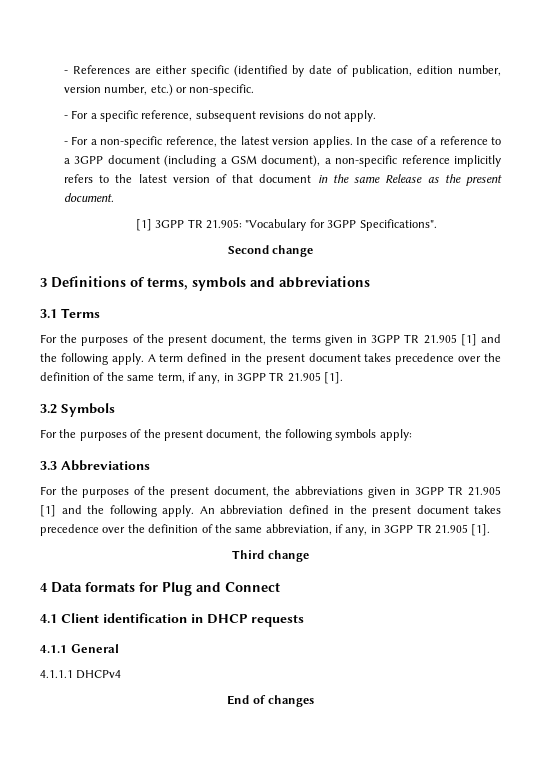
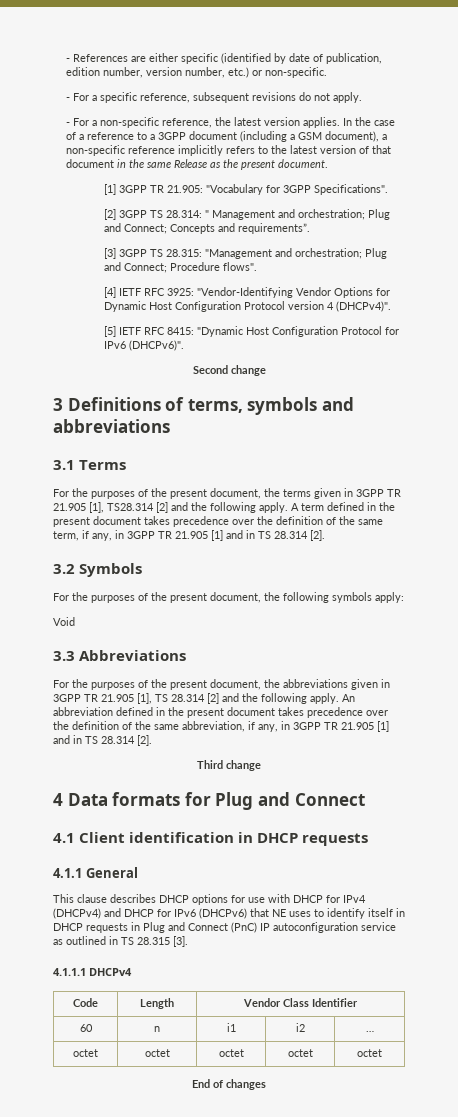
+ [2] 3GPP TS 28.314: " Management and orchestration; Plug and Connect; Concepts and requirements”.
+ [3] 3GPP TS 28.315: "Management and orchestration; Plug and Connect; Procedure flows".
+ [4] IETF RFC 3925: "Vendor-Identifying Vendor Options for Dynamic Host Configuration Protocol version 4 (DHCPv4)".
+ [5] IETF RFC 8415: "Dynamic Host Configuration Protocol for IPv6 (DHCPv6)".
- For the purposes of the present document, the terms given in 3GPP TR 21.905 [1] and the following apply.
+ For the purposes of the present document, the terms given in 3GPP TR 21.905 [1], TS28.314 [2] and the following apply.
- A term defined in the present document takes precedence over the definition of the same term, if any, in 3GPP TR 21.905 [1].
+ A term defined in the present document takes precedence over the definition of the same term, if any, in 3GPP TR 21.905 [1] and in TS 28.314 [2].
+ Void
- For the purposes of the present document, the abbreviations given in 3GPP TR 21.905 [1] and the following apply.
+ For the purposes of the present document, the abbreviations given in 3GPP TR 21.905 [1], TS 28.314 [2] and the following apply.
- An abbreviation defined in the present document takes precedence over the definition of the same abbreviation, if any, in 3GPP TR 21.905 [1].
+ An abbreviation defined in the present document takes precedence over the definition of the same abbreviation, if any, in 3GPP TR 21.905 [1] and in TS 28.314 [2].
+ This clause describes DHCP options for use with DHCP for IPv4 (DHCPv4) and DHCP for IPv6 (DHCPv6) that NE uses to identify itself in DHCP requests in Plug and Connect (PnC) IP autoconfiguration service as outlined in TS 28.315 [3].
  4.1.1.1 DHCPv4
+ Code | Length | Vendor Class Identifier
+ 60 | n | i1 | i2 | …
+ octet | octet | octet | octet | octet

